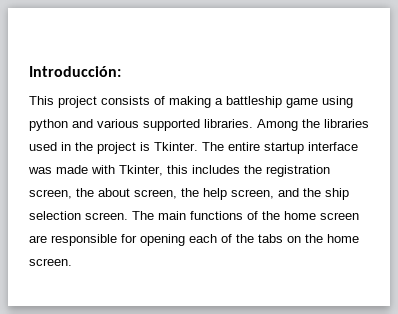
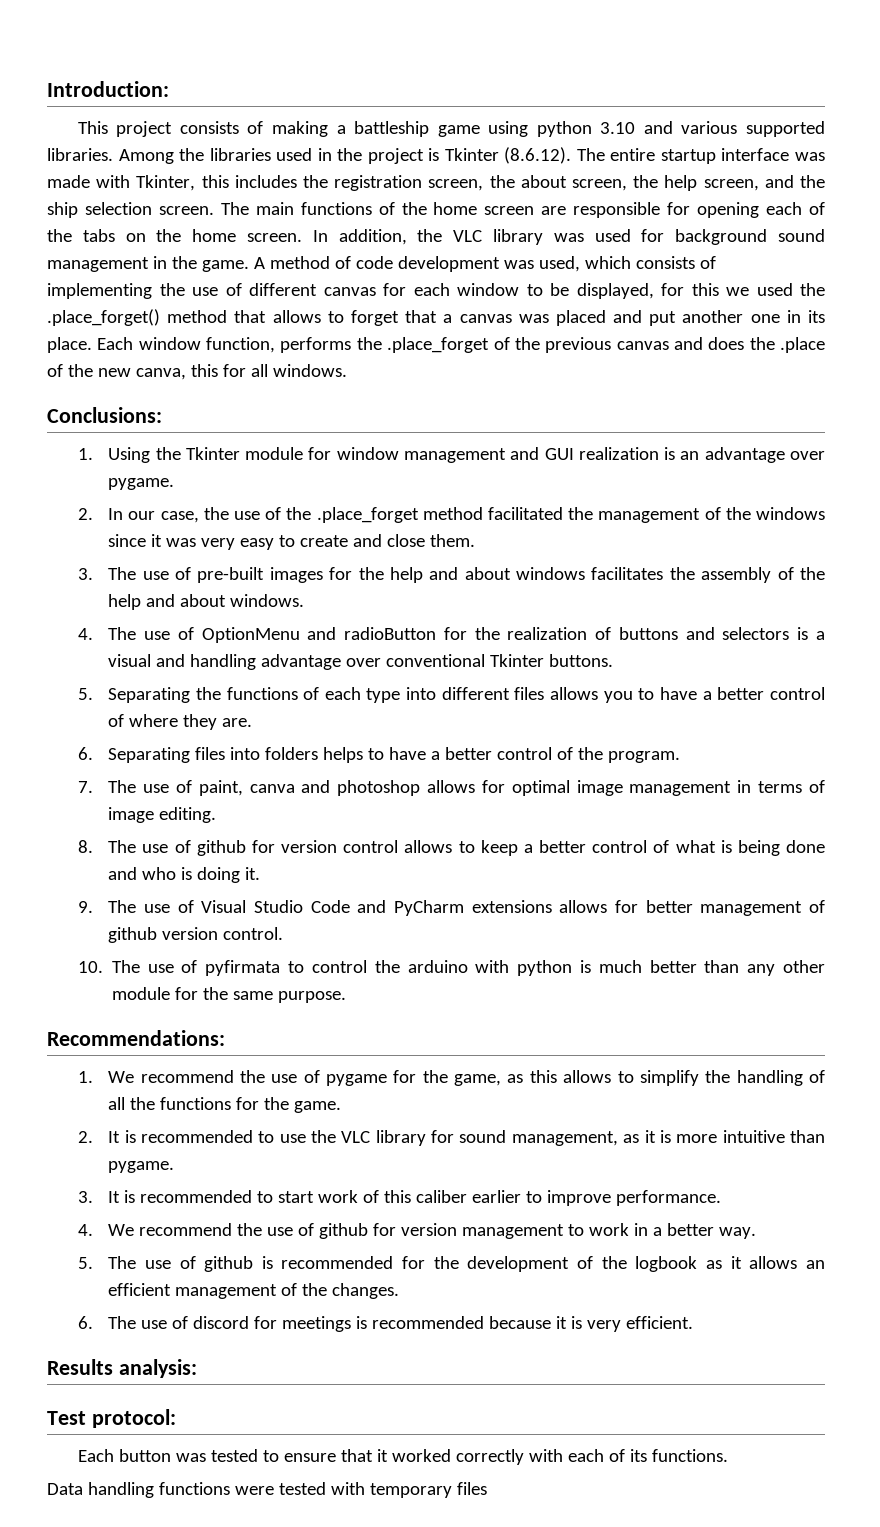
- Introducción:
+ Introduction:
- This project consists of making a battleship game using python and various supported libraries.
+ This project consists of making a battleship game using python 3.10 and various supported libraries.
- Among the libraries used in the project is Tkinter. The entire startup interface was made with Tkinter, this includes the registration screen, the about screen, the help screen, and the ship selection screen.
+ Among the libraries used in the project is Tkinter (8.6.12). The entire startup interface was made with Tkinter, this includes the registration screen, the about screen, the help screen, and the ship selection screen.
+ In addition, the VLC library was used for background sound management in the game. A method of code development was used, which consists of implementing the use of different canvas for each window to be displayed, for this we used the .place_forget() method that allows to forget that a canvas was placed and put another one in its place. Each window function, performs the .place_forget of the previous canvas and does the .place of the new canva, this for all windows.
+ Conclusions:
+ 1. Using the Tkinter module for window management and GUI realization is an advantage over pygame.
+ 2. In our case, the use of the .place_forget method facilitated the management of the windows since it was very easy to create and close them.
+ 3. The use of pre-built images for the help and about windows facilitates the assembly of the help and about windows.
+ 4. The use of OptionMenu and radioButton for the realization of buttons and selectors is a visual and handling advantage over conventional Tkinter buttons.
+ 5. Separating the functions of each type into different files allows you to have a better control of where they are.
+ 6. Separating files into folders helps to have a better control of the program.
+ 7. The use of paint, canva and photoshop allows for optimal image management in terms of image editing.
+ 8. The use of github for version control allows to keep a better control of what is being done and who is doing it.
+ 9. The use of Visual Studio Code and PyCharm extensions allows for better management of github version control.
+ 10. The use of pyfirmata to control the arduino with python is much better than any other module for the same purpose.
+ Recommendations:
+ 1. We recommend the use of pygame for the game, as this allows to simplify the handling of all the functions for the game.
+ 2. It is recommended to use the VLC library for sound management, as it is more intuitive than pygame.
+ 3. It is recommended to start work of this caliber earlier to improve performance.
+ 4. We recommend the use of github for version management to work in a better way.
+ 5. The use of github is recommended for the development of the logbook as it allows an efficient management of the changes.
+ 6. The use of discord for meetings is recommended because it is very efficient.
+ Results analysis:
+ Test protocol:
+ Each button was tested to ensure that it worked correctly with each of its functions.
+ Data handling functions were tested with temporary files

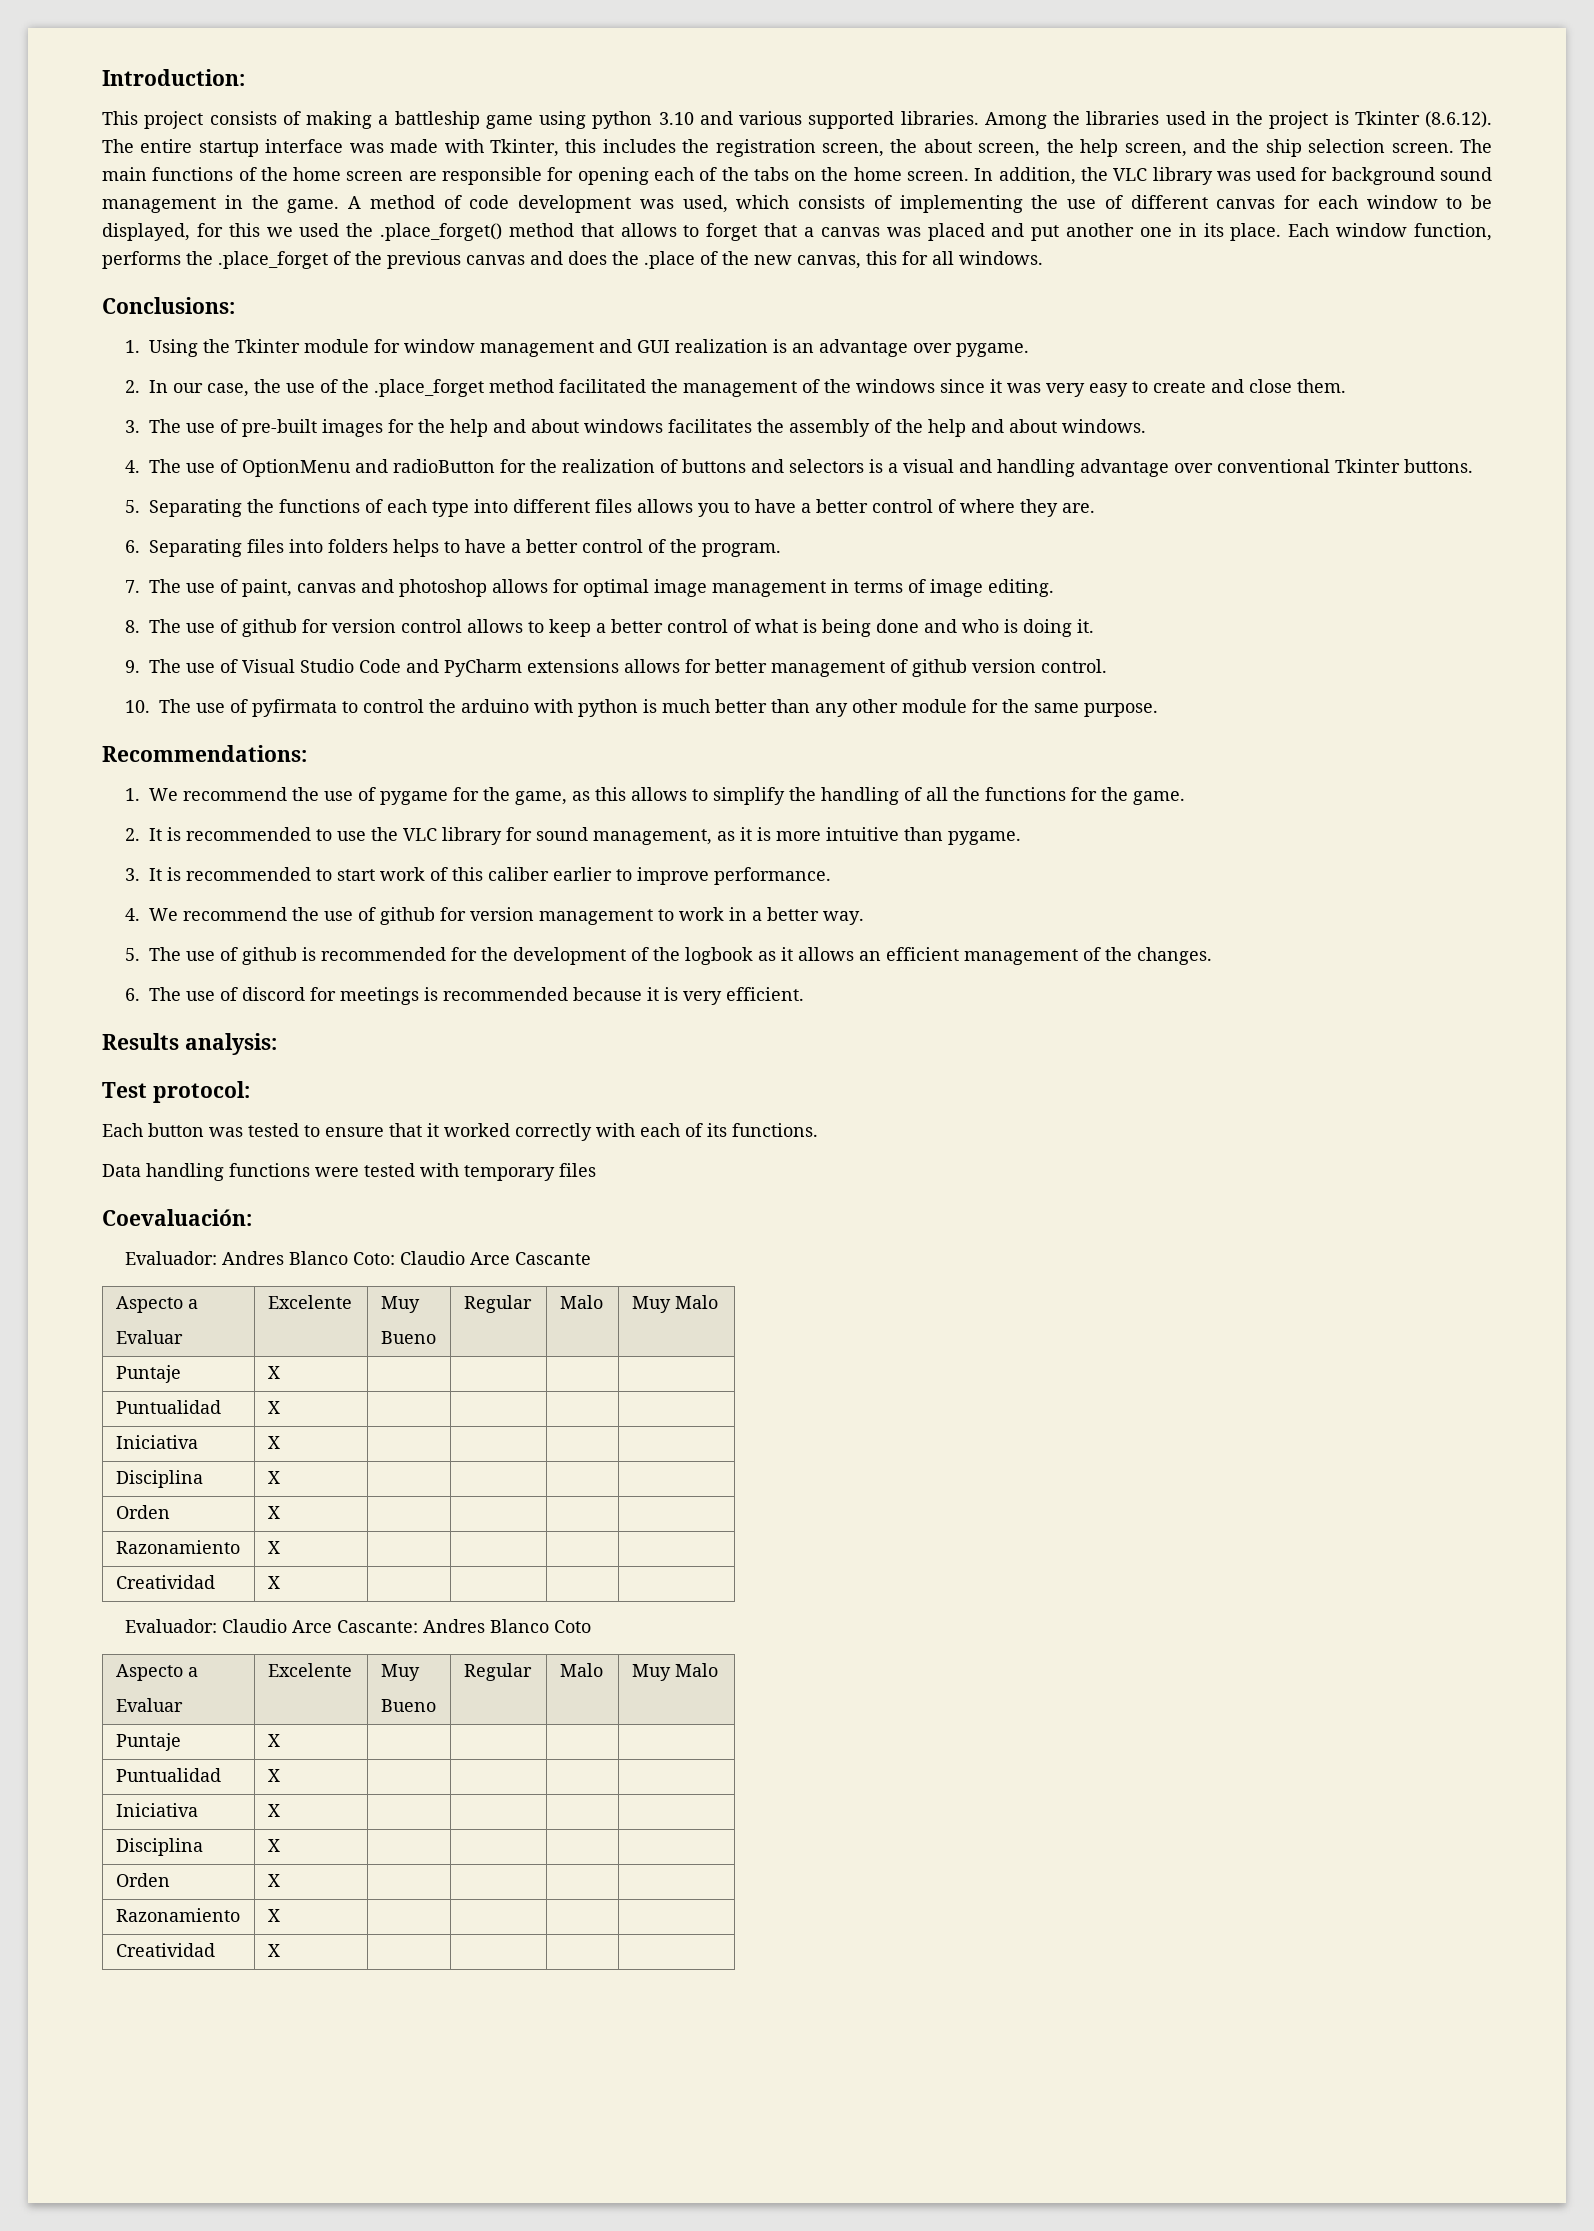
- Each window function, performs the .place_forget of the previous canvas and does the .place of the new canva, this for all windows.
+ Each window function, performs the .place_forget of the previous canvas and does the .place of the new canvas, this for all windows.
- 7. The use of paint, canva and photoshop allows for optimal image management in terms of image editing.
+ 7. The use of paint, canvas and photoshop allows for optimal image management in terms of image editing.
+ Coevaluación:
+ Evaluador: Andres Blanco Coto: Claudio Arce Cascante
+ Aspecto a
+ Evaluar | Excelente | Muy
+ Bueno | Regular | Malo | Muy Malo
+ Puntaje | X | | | |
+ Puntualidad | X | | | |
+ Iniciativa | X | | | |
+ Disciplina | X | | | |
+ Orden | X | | | |
+ Razonamiento | X | | | |
+ Creatividad | X | | | |
+ Evaluador: Claudio Arce Cascante: Andres Blanco Coto
+ Aspecto a
+ Evaluar | Excelente | Muy
+ Bueno | Regular | Malo | Muy Malo
+ Puntaje | X | | | |
+ Puntualidad | X | | | |
+ Iniciativa | X | | | |
+ Disciplina | X | | | |
+ Orden | X | | | |
+ Razonamiento | X | | | |
+ Creatividad | X | | | |

